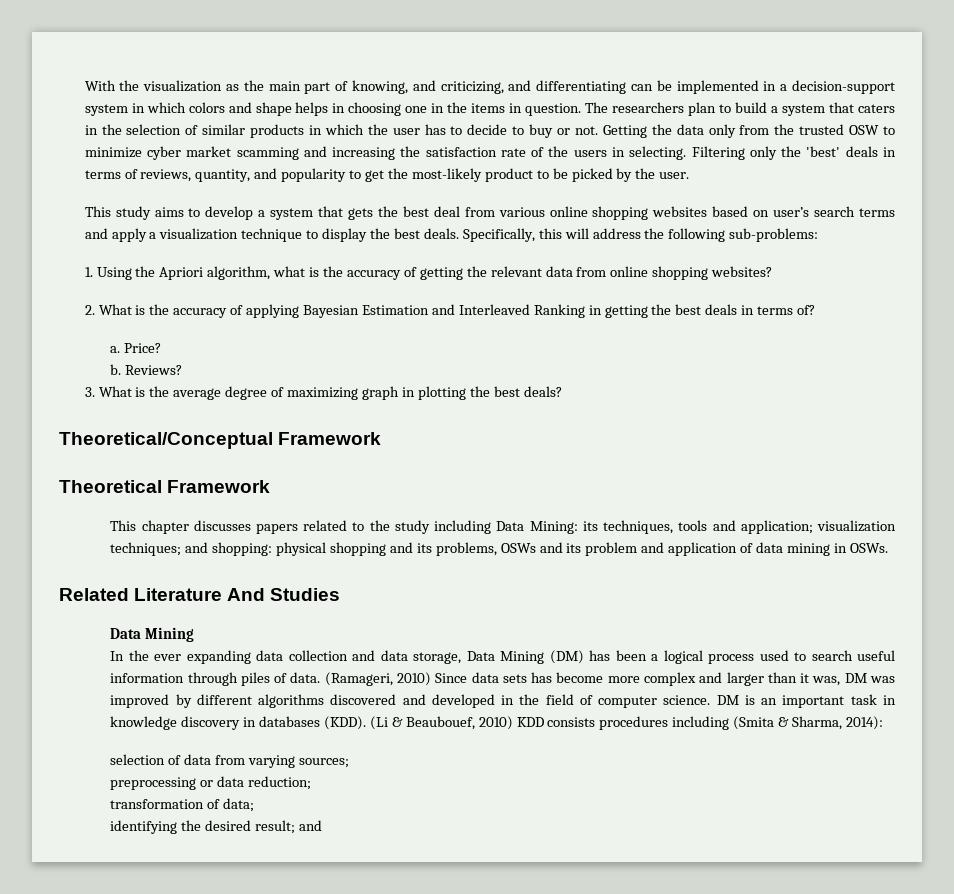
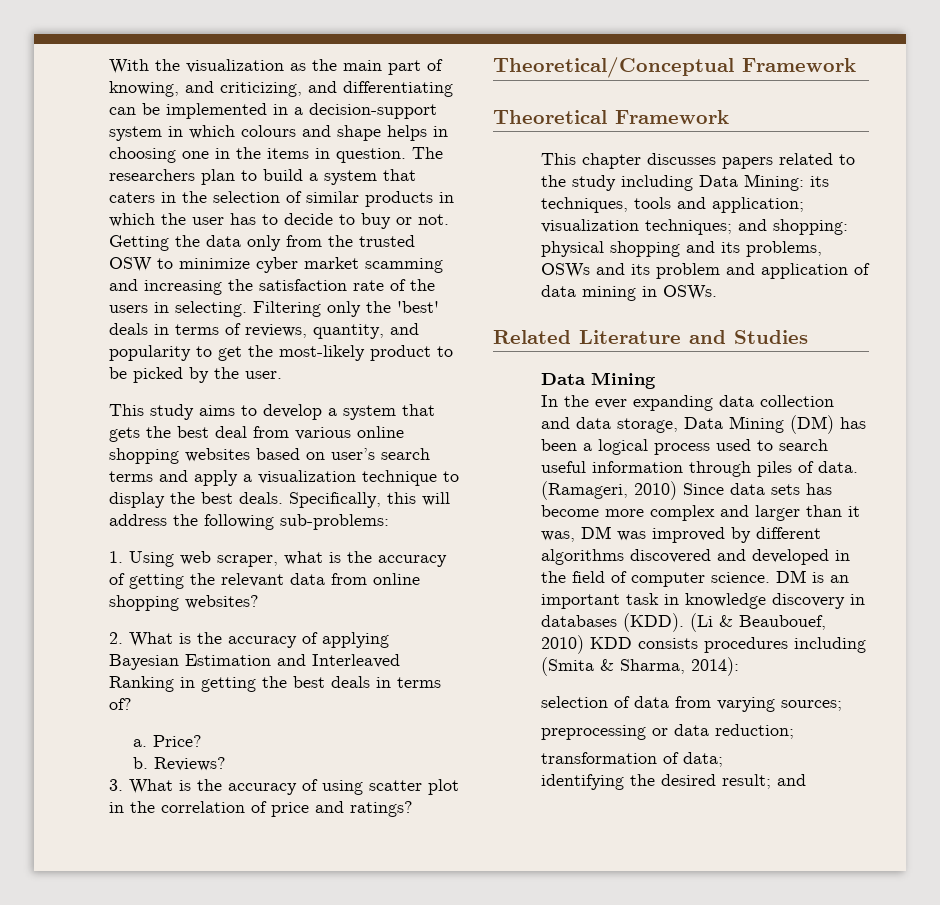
- With the visualization as the main part of knowing, and criticizing, and differentiating can be implemented in a decision-support system in which colors and shape helps in choosing one in the items in question.
+ With the visualization as the main part of knowing, and criticizing, and differentiating can be implemented in a decision-support system in which colours and shape helps in choosing one in the items in question.
- 1. Using the Apriori algorithm, what is the accuracy of getting the relevant data from online shopping websites?
+ 1. Using web scraper, what is the accuracy of getting the relevant data from online shopping websites?
- 3. What is the average degree of maximizing graph in plotting the best deals?
+ 3. What is the accuracy of using scatter plot in the correlation of price and ratings?
- Related Literature And Studies
+ Related Literature and Studies

